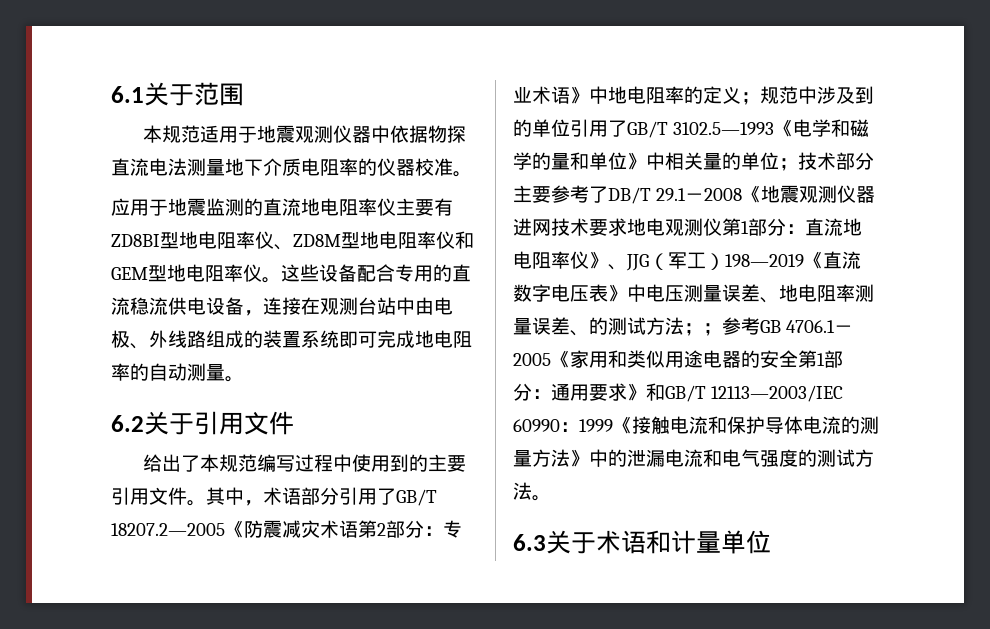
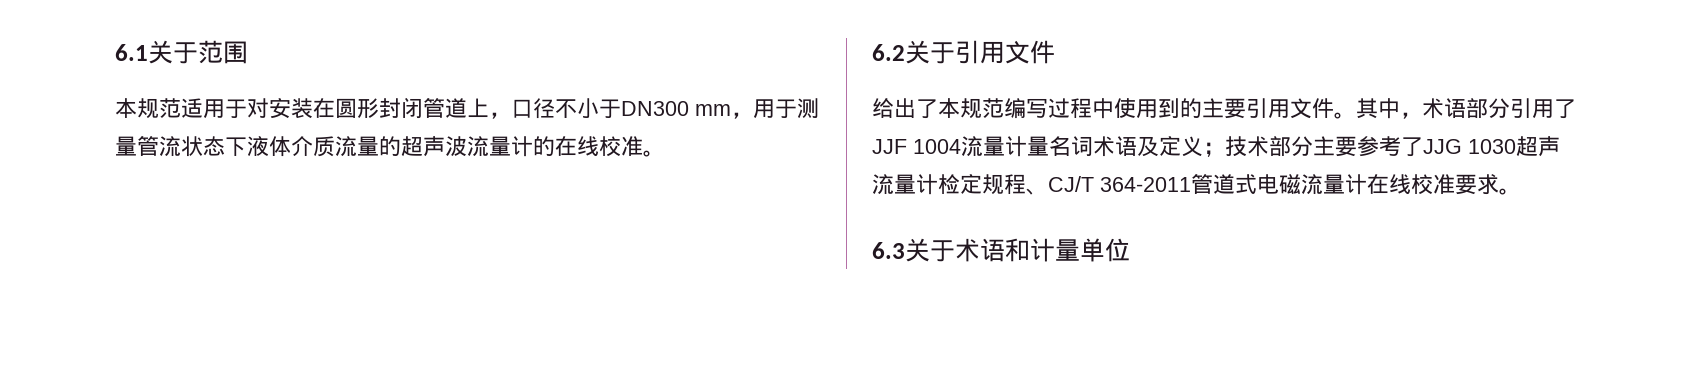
- 本规范适用于地震观测仪器中依据物探直流电法测量地下介质电阻率的仪器校准。
- 应用于地震监测的直流地电阻率仪主要有ZD8BI型地电阻率仪、ZD8M型地电阻率仪和GEM型地电阻率仪。这些设备配合专用的直流稳流供电设备，连接在观测台站中由电极、外线路组成的装置系统即可完成地电阻率的自动测量。
+ 本规范适用于对安装在圆形封闭管道上，口径不小于DN300 mm，用于测量管流状态下液体介质流量的超声波流量计的在线校准。
- 其中，术语部分引用了GB/T 18207.2—2005《防震减灾术语第2部分：专业术语》中地电阻率的定义；规范中涉及到的单位引用了GB/T 3102.5—1993《电学和磁学的量和单位》中相关量的单位；技术部分主要参考了DB/T 29.1－2008《地震观测仪器进网技术要求地电观测仪第1部分：直流地电阻率仪》、JJG（军工）198—2019《直流数字电压表》中电压测量误差、地电阻率测量误差、的测试方法；；参考GB 4706.1－2005《家用和类似用途电器的安全第1部分：通用要求》和GB/T 12113—2003/IEC 60990：1999《接触电流和保护导体电流的测量方法》中的泄漏电流和电气强度的测试方法。
+ 其中，术语部分引用了JJF 1004流量计量名词术语及定义；技术部分主要参考了JJG 1030超声流量计检定规程、CJ/T 364-2011管道式电磁流量计在线校准要求。

